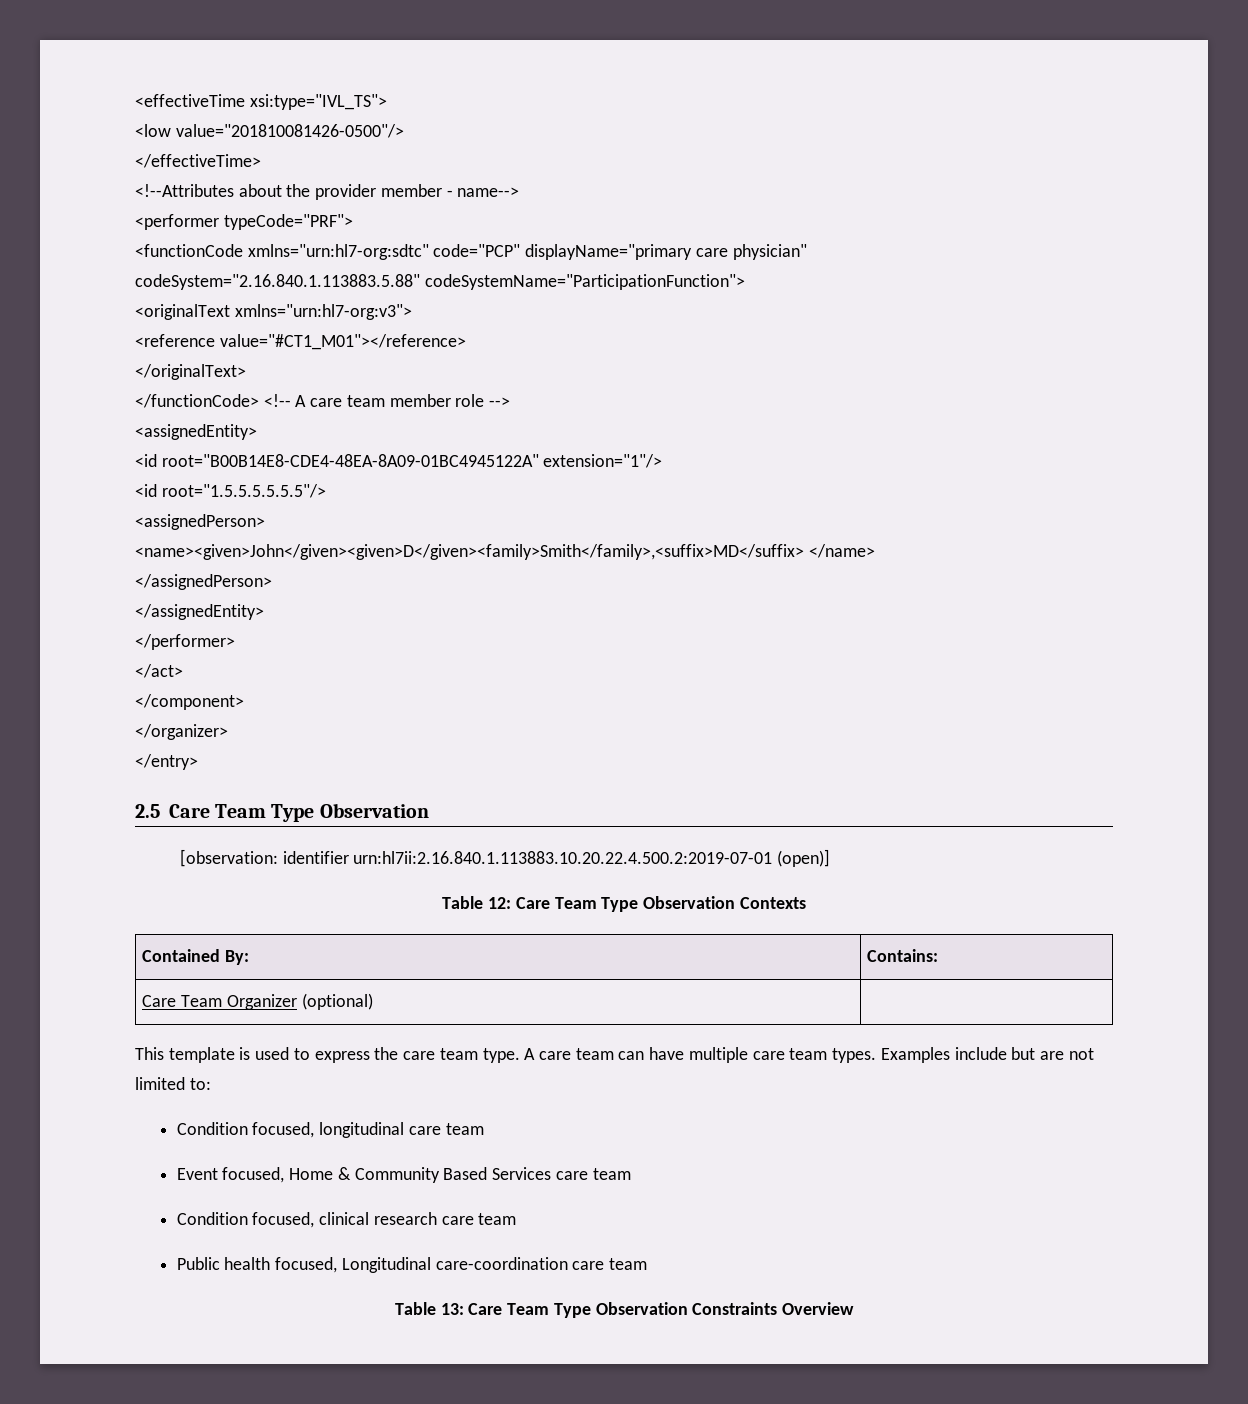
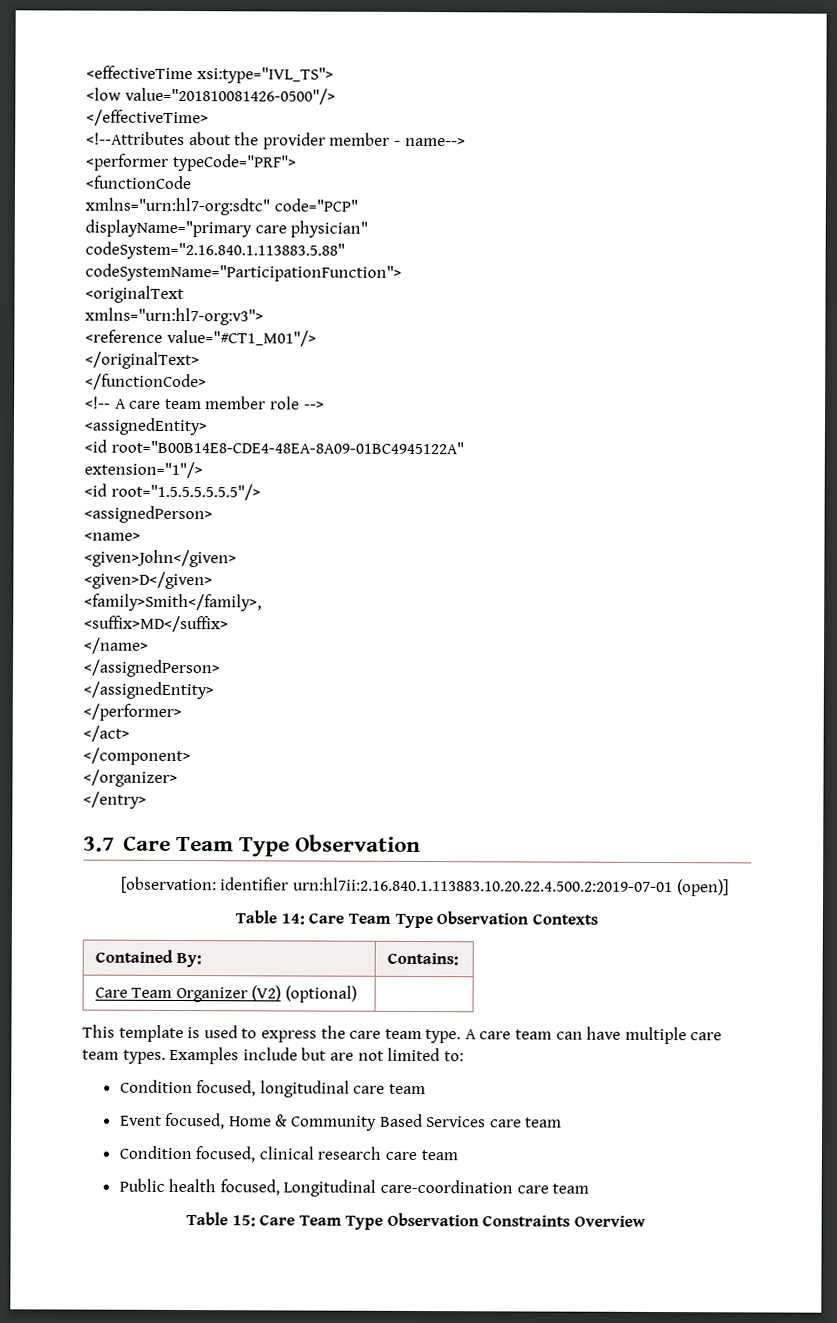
- <functionCode xmlns="urn:hl7-org:sdtc" code="PCP" displayName="primary care physician"
+ <functionCode
+ xmlns="urn:hl7-org:sdtc" code="PCP"
+ displayName="primary care physician"
- codeSystem="2.16.840.1.113883.5.88" codeSystemName="ParticipationFunction">
+ codeSystem="2.16.840.1.113883.5.88"
+ codeSystemName="ParticipationFunction">
- <originalText xmlns="urn:hl7-org:v3">
+ <originalText
+ xmlns="urn:hl7-org:v3">
- <reference value="#CT1_M01"></reference>
+ <reference value="#CT1_M01"/>
- </functionCode> <!-- A care team member role -->
+ </functionCode>
+ <!-- A care team member role -->
- <id root="B00B14E8-CDE4-48EA-8A09-01BC4945122A" extension="1"/>
+ <id root="B00B14E8-CDE4-48EA-8A09-01BC4945122A"
+ extension="1"/>
- <name><given>John</given><given>D</given><family>Smith</family>,<suffix>MD</suffix> </name>
+ <name>
+ <given>John</given>
+ <given>D</given>
+ <family>Smith</family>,
+ <suffix>MD</suffix>
+ </name>
- 2.5 Care Team Type Observation
+ 3.7 Care Team Type Observation
- Table 12: Care Team Type Observation Contexts
+ Table 14: Care Team Type Observation Contexts
- Care Team Organizer (optional) |
+ Care Team Organizer (V2) (optional) |
- Table 13: Care Team Type Observation Constraints Overview
+ Table 15: Care Team Type Observation Constraints Overview

